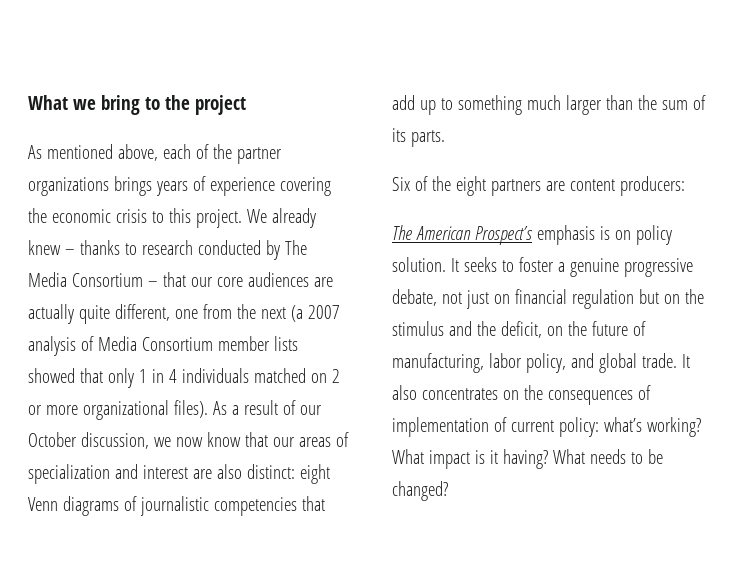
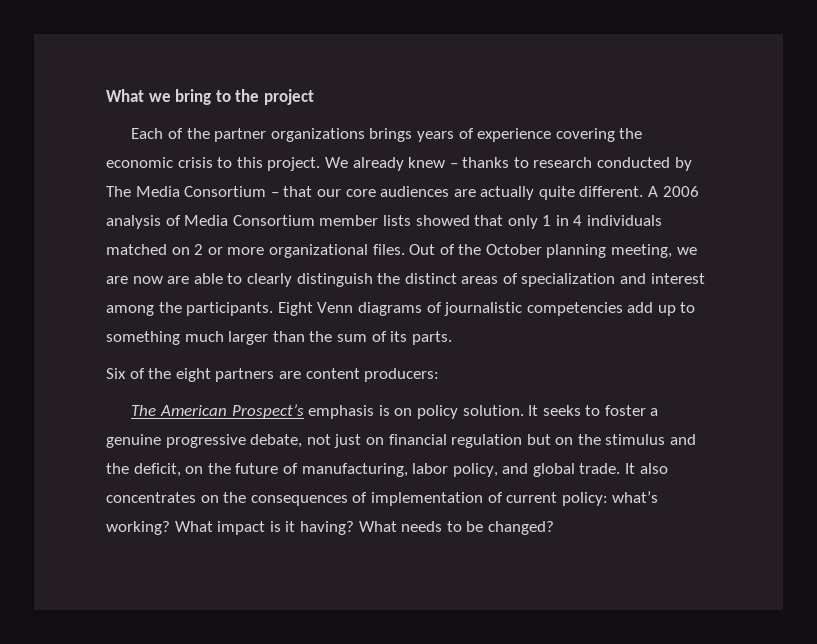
- As mentioned above, each of the partner organizations brings years of experience covering the economic crisis to this project.
+ Each of the partner organizations brings years of experience covering the economic crisis to this project.
- We already knew – thanks to research conducted by The Media Consortium – that our core audiences are actually quite different, one from the next (a 2007 analysis of Media Consortium member lists showed that only 1 in 4 individuals matched on 2 or more organizational files). As a result of our October discussion, we now know that our areas of specialization and interest are also distinct: eight Venn diagrams of journalistic competencies that add up to something much larger than the sum of its parts.
+ We already knew – thanks to research conducted by The Media Consortium – that our core audiences are actually quite different. A 2006 analysis of Media Consortium member lists showed that only 1 in 4 individuals matched on 2 or more organizational files. Out of the October planning meeting, we are now are able to clearly distinguish the distinct areas of specialization and interest among the participants. Eight Venn diagrams of journalistic competencies add up to something much larger than the sum of its parts.

